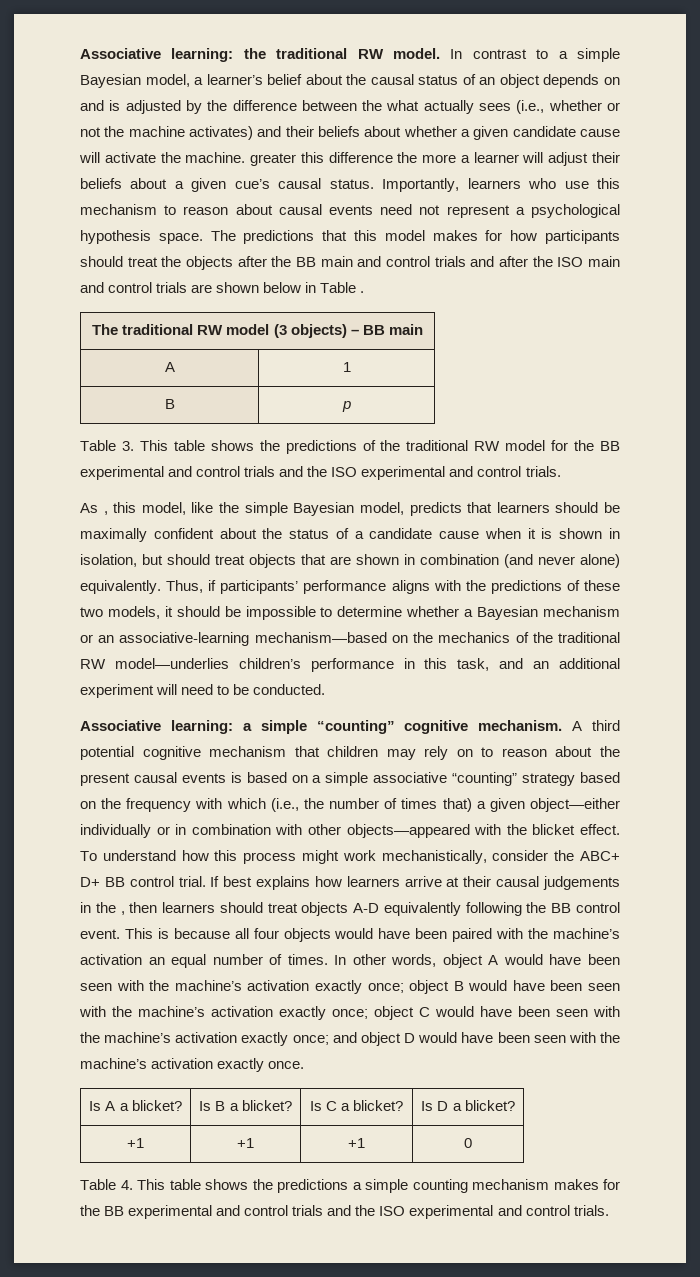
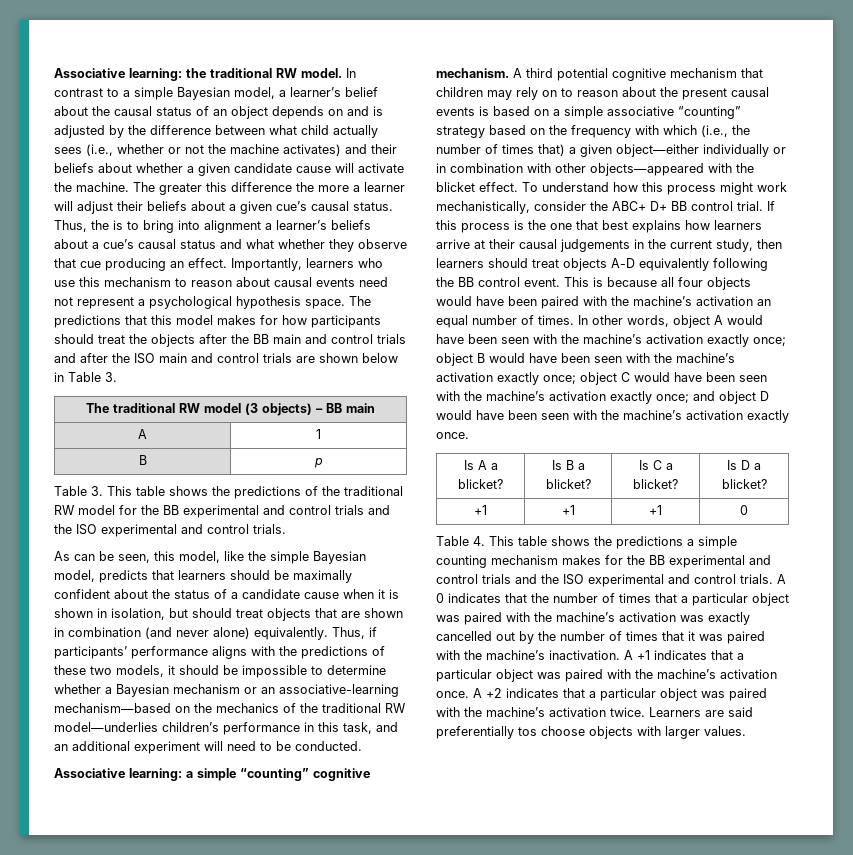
- In contrast to a simple Bayesian model, a learner’s belief about the causal status of an object depends on and is adjusted by the difference between the what actually sees (i.e., whether or not the machine activates) and their beliefs about whether a given candidate cause will activate the machine. greater this difference the more a learner will adjust their beliefs about a given cue’s causal status.
+ In contrast to a simple Bayesian model, a learner’s belief about the causal status of an object depends on and is adjusted by the difference between what child actually sees (i.e., whether or not the machine activates) and their beliefs about whether a given candidate cause will activate the machine. The greater this difference the more a learner will adjust their beliefs about a given cue’s causal status.
+ Thus, the is to bring into alignment a learner’s beliefs about a cue’s causal status and what whether they observe that cue producing an effect.
- The predictions that this model makes for how participants should treat the objects after the BB main and control trials and after the ISO main and control trials are shown below in Table .
+ The predictions that this model makes for how participants should treat the objects after the BB main and control trials and after the ISO main and control trials are shown below in Table 3.
- As , this model, like the simple Bayesian model, predicts that learners should be maximally confident about the status of a candidate cause when it is shown in isolation, but should treat objects that are shown in combination (and never alone) equivalently.
+ As can be seen, this model, like the simple Bayesian model, predicts that learners should be maximally confident about the status of a candidate cause when it is shown in isolation, but should treat objects that are shown in combination (and never alone) equivalently.
- If best explains how learners arrive at their causal judgements in the , then learners should treat objects A-D equivalently following the BB control event.
+ If this process is the one that best explains how learners arrive at their causal judgements in the current study, then learners should treat objects A-D equivalently following the BB control event.
+ A 0 indicates that the number of times that a particular object was paired with the machine’s activation was exactly cancelled out by the number of times that it was paired with the machine’s inactivation. A +1 indicates that a particular object was paired with the machine’s activation once. A +2 indicates that a particular object was paired with the machine’s activation twice. Learners are said preferentially tos choose objects with larger values.

